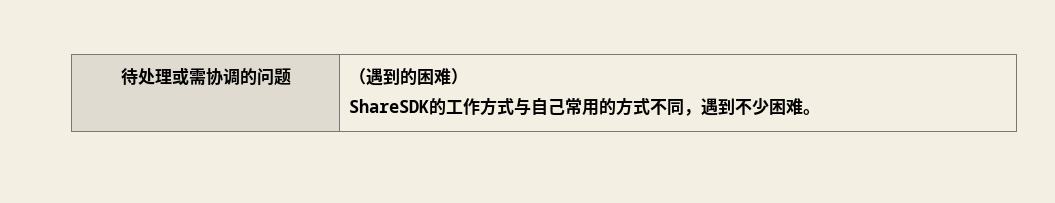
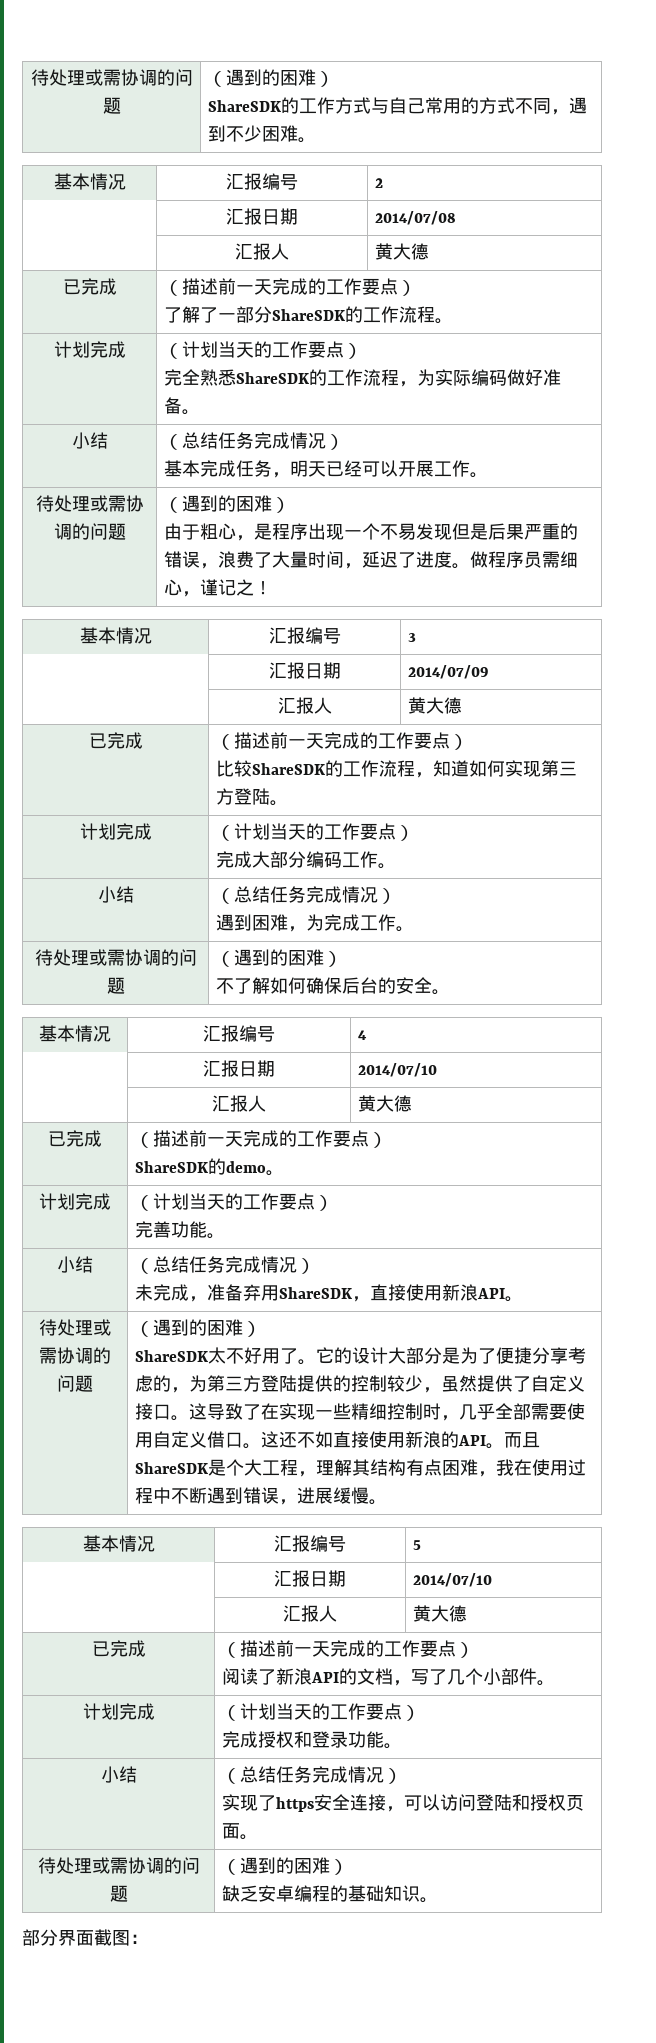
+ 基本情况 | 汇报编号 | 2
+ | 汇报日期 | 2014/07/08
+ | 汇报人 | 黄大德
+ 已完成 | （描述前一天完成的工作要点）
+ 了解了一部分ShareSDK的工作流程。
+ 计划完成 | （计划当天的工作要点）
+ 完全熟悉ShareSDK的工作流程，为实际编码做好准备。
+ 小结 | （总结任务完成情况）
+ 基本完成任务，明天已经可以开展工作。
+ 待处理或需协调的问题 | （遇到的困难）
+ 由于粗心，是程序出现一个不易发现但是后果严重的错误，浪费了大量时间，延迟了进度。做程序员需细心，谨记之！
+ 基本情况 | 汇报编号 | 3
+ | 汇报日期 | 2014/07/09
+ | 汇报人 | 黄大德
+ 已完成 | （描述前一天完成的工作要点）
+ 比较ShareSDK的工作流程，知道如何实现第三方登陆。
+ 计划完成 | （计划当天的工作要点）
+ 完成大部分编码工作。
+ 小结 | （总结任务完成情况）
+ 遇到困难，为完成工作。
+ 待处理或需协调的问题 | （遇到的困难）
+ 不了解如何确保后台的安全。
+ 基本情况 | 汇报编号 | 4
+ | 汇报日期 | 2014/07/10
+ | 汇报人 | 黄大德
+ 已完成 | （描述前一天完成的工作要点）
+ ShareSDK的demo。
+ 计划完成 | （计划当天的工作要点）
+ 完善功能。
+ 小结 | （总结任务完成情况）
+ 未完成，准备弃用ShareSDK，直接使用新浪API。
+ 待处理或需协调的问题 | （遇到的困难）
+ ShareSDK太不好用了。它的设计大部分是为了便捷分享考虑的，为第三方登陆提供的控制较少，虽然提供了自定义接口。这导致了在实现一些精细控制时，几乎全部需要使用自定义借口。这还不如直接使用新浪的API。而且ShareSDK是个大工程，理解其结构有点困难，我在使用过程中不断遇到错误，进展缓慢。
+ 基本情况 | 汇报编号 | 5
+ | 汇报日期 | 2014/07/10
+ | 汇报人 | 黄大德
+ 已完成 | （描述前一天完成的工作要点）
+ 阅读了新浪API的文档，写了几个小部件。
+ 计划完成 | （计划当天的工作要点）
+ 完成授权和登录功能。
+ 小结 | （总结任务完成情况）
+ 实现了https安全连接，可以访问登陆和授权页面。
+ 待处理或需协调的问题 | （遇到的困难）
+ 缺乏安卓编程的基础知识。
+ 部分界面截图：

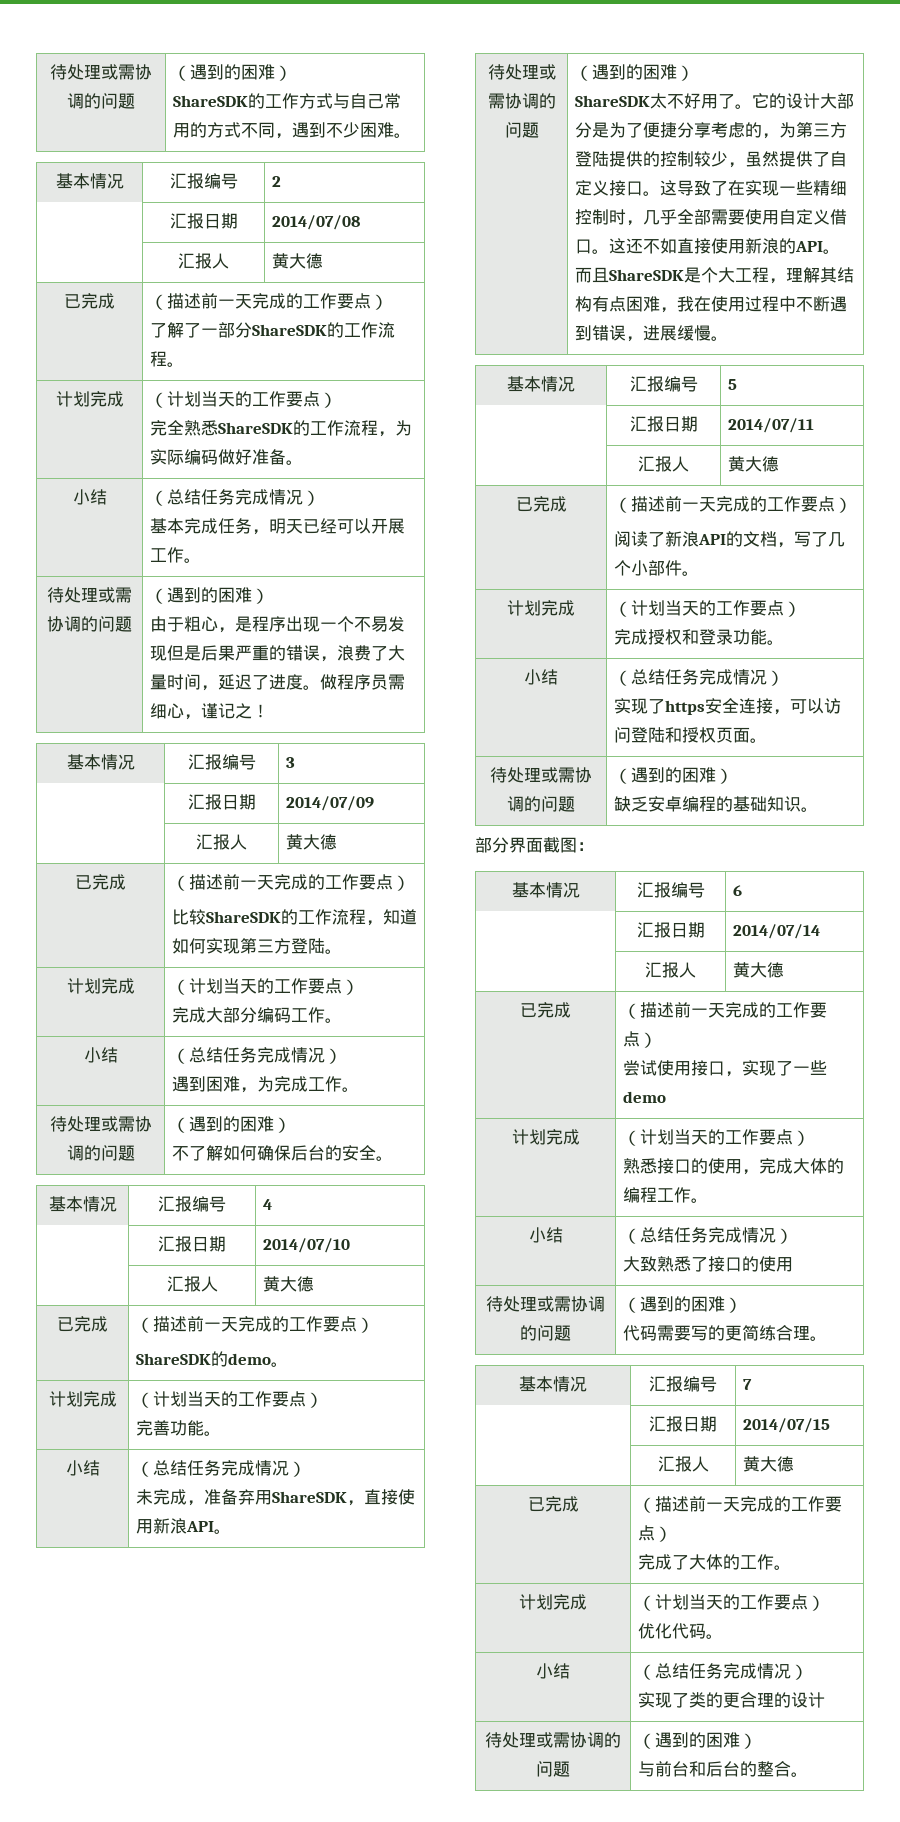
  基本情况 | 汇报编号 | 5
- | 汇报日期 | 2014/07/10
+ | 汇报日期 | 2014/07/11
+ 基本情况 | 汇报编号 | 6
+ | 汇报日期 | 2014/07/14
+ | 汇报人 | 黄大德
+ 已完成 | （描述前一天完成的工作要点）
+ 尝试使用接口，实现了一些demo
+ 计划完成 | （计划当天的工作要点）
+ 熟悉接口的使用，完成大体的编程工作。
+ 小结 | （总结任务完成情况）
+ 大致熟悉了接口的使用
+ 待处理或需协调的问题 | （遇到的困难）
+ 代码需要写的更简练合理。
+ 基本情况 | 汇报编号 | 7
+ | 汇报日期 | 2014/07/15
+ | 汇报人 | 黄大德
+ 已完成 | （描述前一天完成的工作要点）
+ 完成了大体的工作。
+ 计划完成 | （计划当天的工作要点）
+ 优化代码。
+ 小结 | （总结任务完成情况）
+ 实现了类的更合理的设计
+ 待处理或需协调的问题 | （遇到的困难）
+ 与前台和后台的整合。

